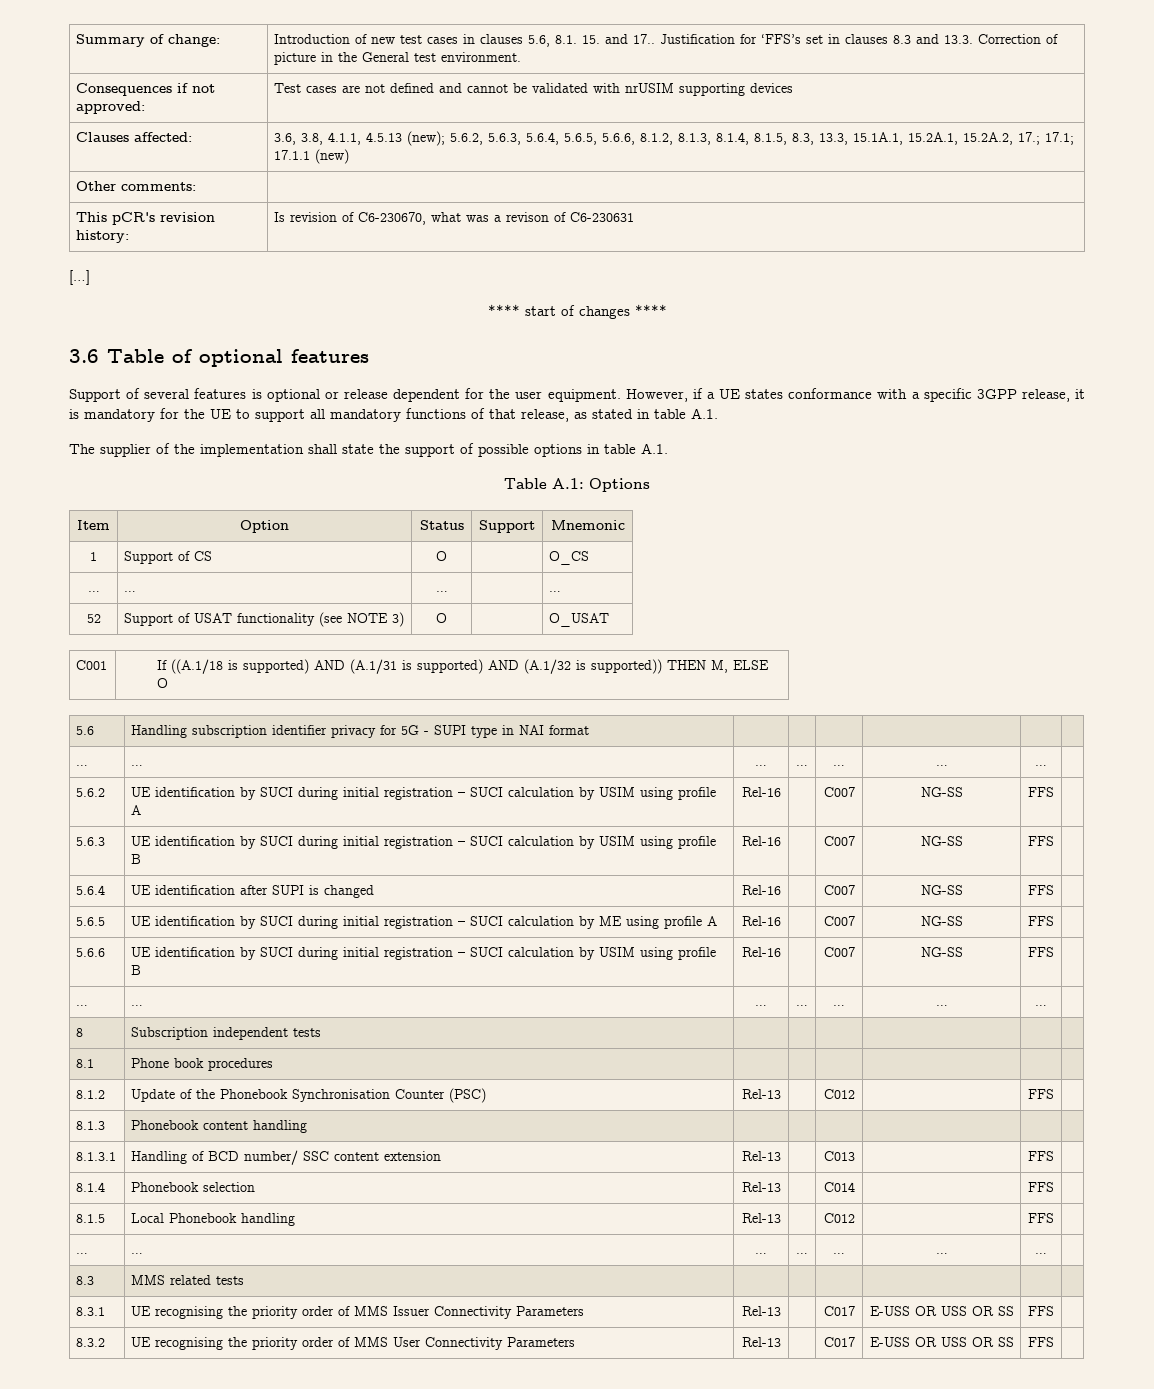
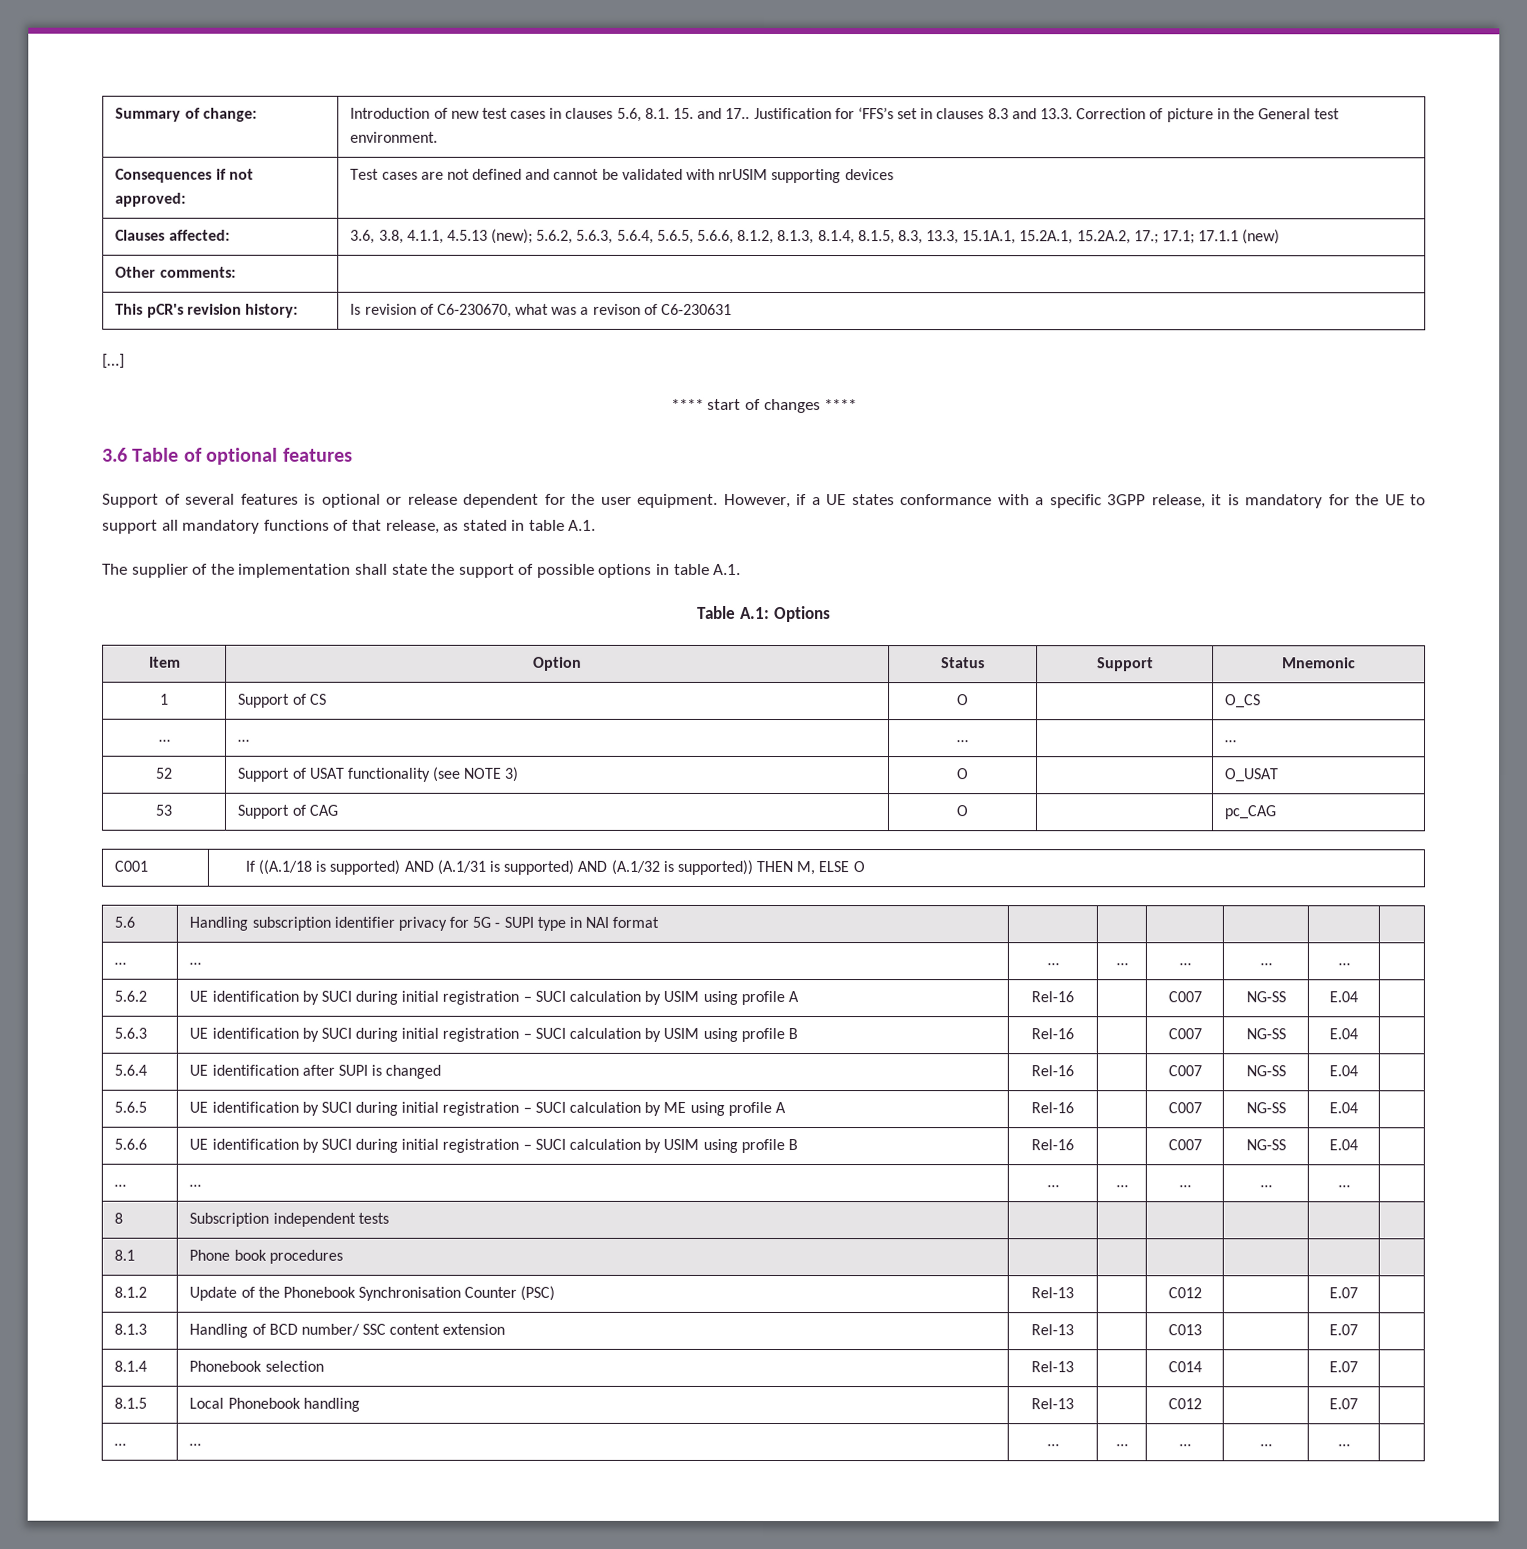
+ 53 | Support of CAG | O | | pc_CAG
- 5.6.2 | UE identification by SUCI during initial registration – SUCI calculation by USIM using profile A | Rel-16 | | C007 | NG-SS | FFS |
+ 5.6.2 | UE identification by SUCI during initial registration – SUCI calculation by USIM using profile A | Rel-16 | | C007 | NG-SS | E.04 |
- 5.6.3 | UE identification by SUCI during initial registration – SUCI calculation by USIM using profile B | Rel-16 | | C007 | NG-SS | FFS |
+ 5.6.3 | UE identification by SUCI during initial registration – SUCI calculation by USIM using profile B | Rel-16 | | C007 | NG-SS | E.04 |
- 5.6.4 | UE identification after SUPI is changed | Rel-16 | | C007 | NG-SS | FFS |
+ 5.6.4 | UE identification after SUPI is changed | Rel-16 | | C007 | NG-SS | E.04 |
- 5.6.5 | UE identification by SUCI during initial registration – SUCI calculation by ME using profile A | Rel-16 | | C007 | NG-SS | FFS |
+ 5.6.5 | UE identification by SUCI during initial registration – SUCI calculation by ME using profile A | Rel-16 | | C007 | NG-SS | E.04 |
- 5.6.6 | UE identification by SUCI during initial registration – SUCI calculation by USIM using profile B | Rel-16 | | C007 | NG-SS | FFS |
+ 5.6.6 | UE identification by SUCI during initial registration – SUCI calculation by USIM using profile B | Rel-16 | | C007 | NG-SS | E.04 |
- 8.1.2 | Update of the Phonebook Synchronisation Counter (PSC) | Rel-13 | | C012 | | FFS |
+ 8.1.2 | Update of the Phonebook Synchronisation Counter (PSC) | Rel-13 | | C012 | | E.07 |
- 8.1.3 | Phonebook content handling | | | | | |
- 8.1.3.1 | Handling of BCD number/ SSC content extension | Rel-13 | | C013 | | FFS |
+ 8.1.3 | Handling of BCD number/ SSC content extension | Rel-13 | | C013 | | E.07 |
- 8.1.4 | Phonebook selection | Rel-13 | | C014 | | FFS |
+ 8.1.4 | Phonebook selection | Rel-13 | | C014 | | E.07 |
- 8.1.5 | Local Phonebook handling | Rel-13 | | C012 | | FFS |
+ 8.1.5 | Local Phonebook handling | Rel-13 | | C012 | | E.07 |
  … | … | … | … | … | … | … |
- 8.3 | MMS related tests | | | | | |
- 8.3.1 | UE recognising the priority order of MMS Issuer Connectivity Parameters | Rel-13 | | C017 | E-USS OR USS OR SS | FFS |
- 8.3.2 | UE recognising the priority order of MMS User Connectivity Parameters | Rel-13 | | C017 | E-USS OR USS OR SS | FFS |

